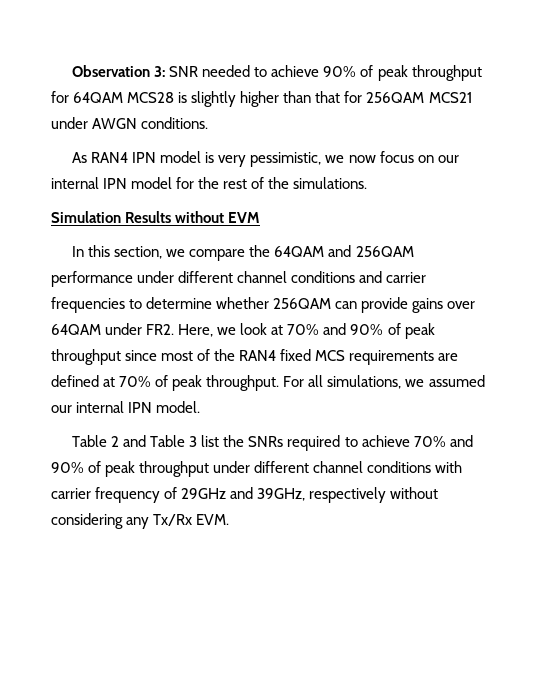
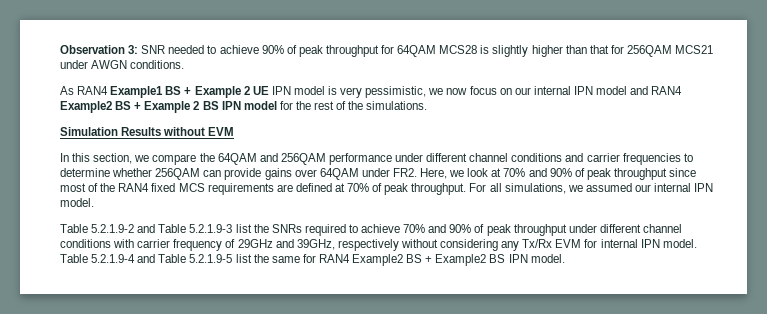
- As RAN4 IPN model is very pessimistic, we now focus on our internal IPN model for the rest of the simulations.
+ As RAN4 Example1 BS + Example 2 UE IPN model is very pessimistic, we now focus on our internal IPN model and RAN4 Example2 BS + Example 2 BS IPN model for the rest of the simulations.
- Table 2 and Table 3 list the SNRs required to achieve 70% and 90% of peak throughput under different channel conditions with carrier frequency of 29GHz and 39GHz, respectively without considering any Tx/Rx EVM.
+ Table 5.2.1.9-2 and Table 5.2.1.9-3 list the SNRs required to achieve 70% and 90% of peak throughput under different channel conditions with carrier frequency of 29GHz and 39GHz, respectively without considering any Tx/Rx EVM for internal IPN model. Table 5.2.1.9-4 and Table 5.2.1.9-5 list the same for RAN4 Example2 BS + Example2 BS IPN model.

